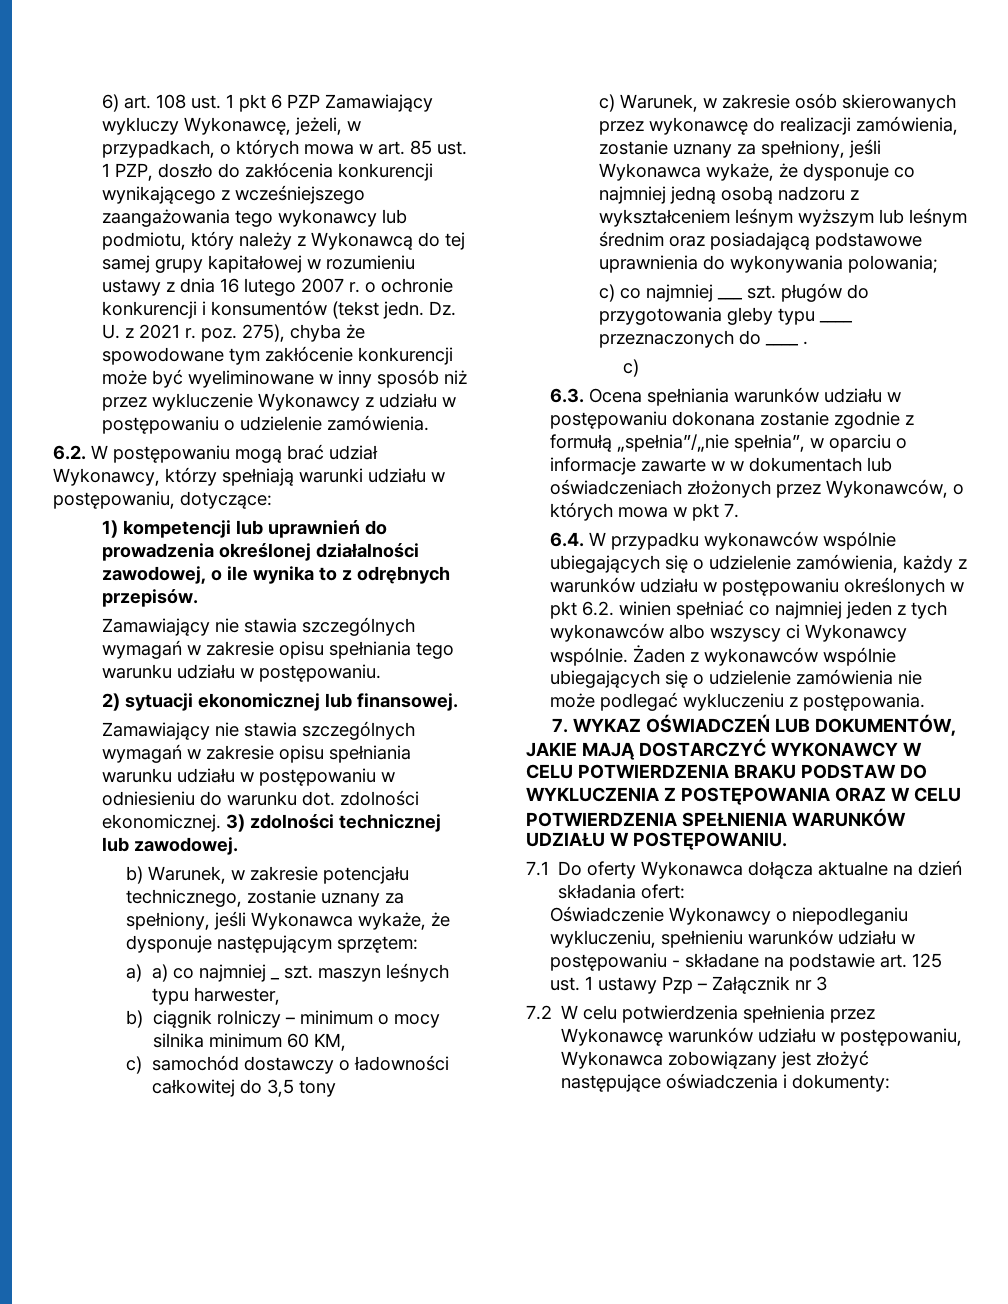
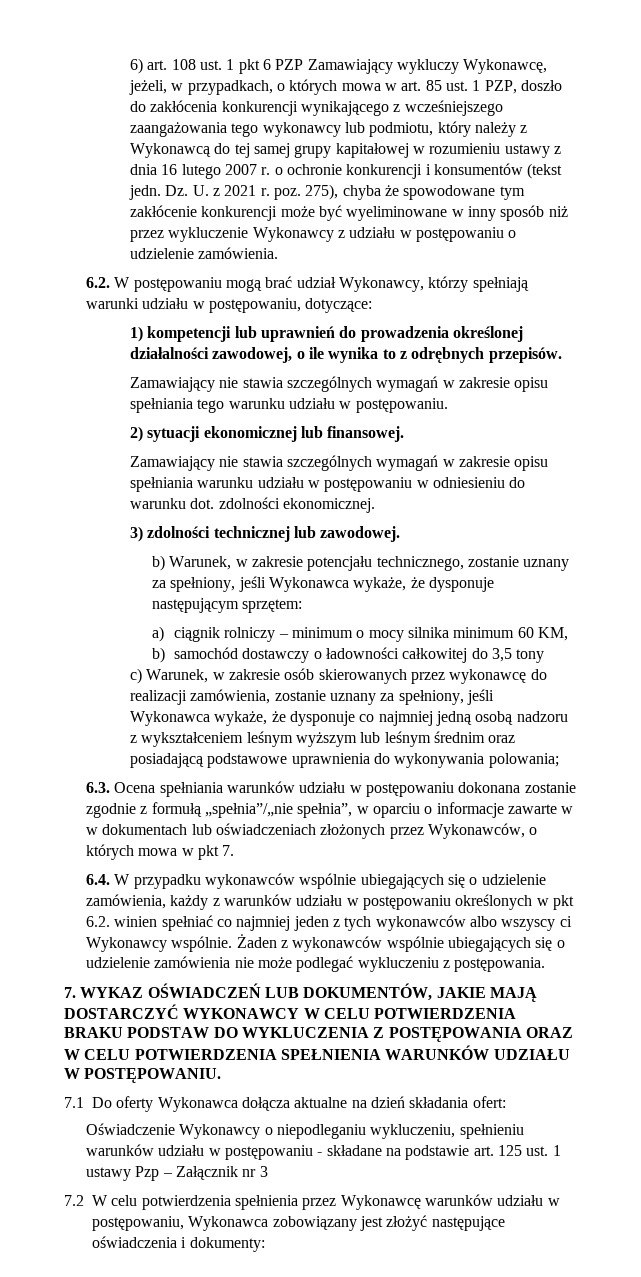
- Zamawiający nie stawia szczególnych wymagań w zakresie opisu spełniania warunku udziału w postępowaniu w odniesieniu do warunku dot. zdolności ekonomicznej. 3) zdolności technicznej lub zawodowej.
+ Zamawiający nie stawia szczególnych wymagań w zakresie opisu spełniania warunku udziału w postępowaniu w odniesieniu do warunku dot. zdolności ekonomicznej.
+ 3) zdolności technicznej lub zawodowej.
- a) a) co najmniej _ szt. maszyn leśnych typu harwester,
- b) ciągnik rolniczy – minimum o mocy silnika minimum 60 KM,
+ a) ciągnik rolniczy – minimum o mocy silnika minimum 60 KM,
- c) samochód dostawczy o ładowności całkowitej do 3,5 tony
+ b) samochód dostawczy o ładowności całkowitej do 3,5 tony
- c) co najmniej ___ szt. pługów do przygotowania gleby typu ____ przeznaczonych do ____ .
- c)

